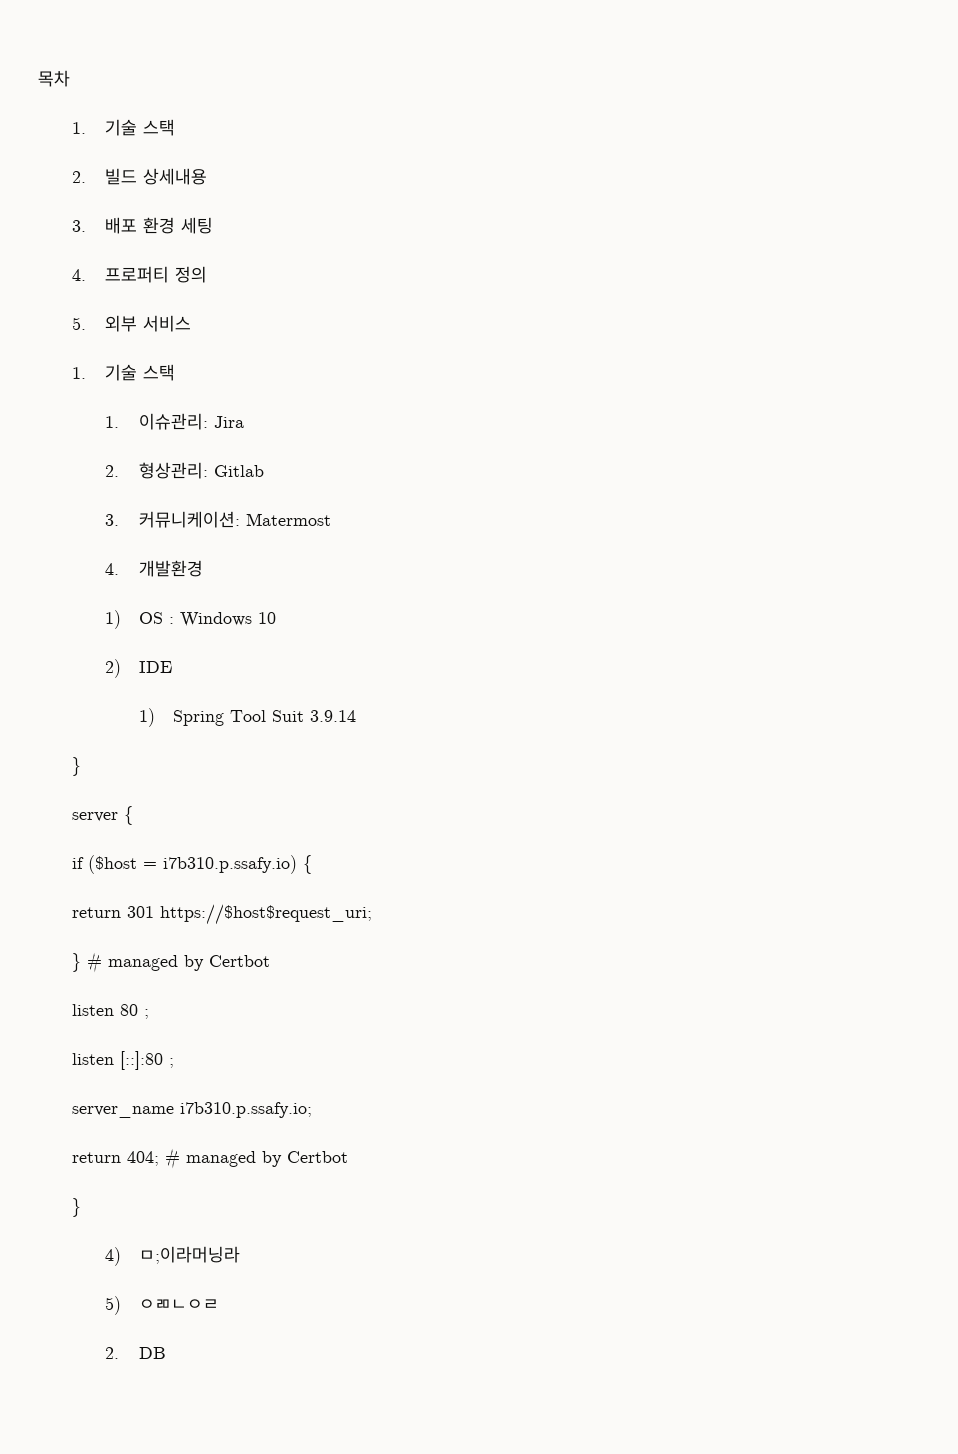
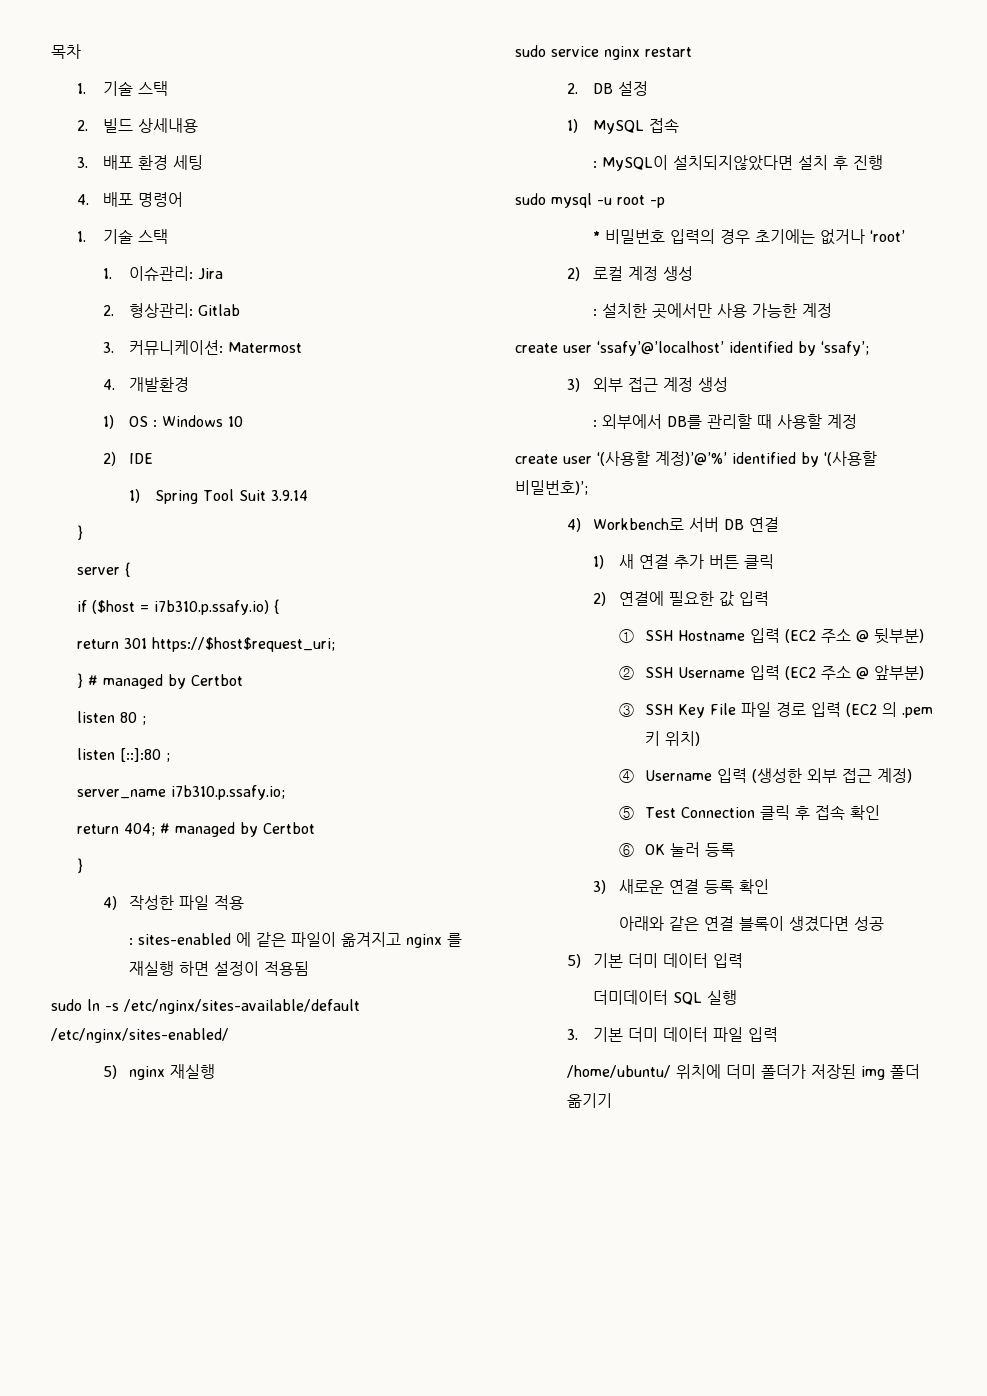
- 4. 프로퍼티 정의
- 5. 외부 서비스
+ 4. 배포 명령어
- 4) ㅁ;이라머닝라
- 5) ㅇㄻㄴㅇㄹ
- 2. DB
+ 4) 작성한 파일 적용
+ : sites-enabled 에 같은 파일이 옮겨지고 nginx 를 재실행 하면 설정이 적용됨
+ sudo ln -s /etc/nginx/sites-available/default /etc/nginx/sites-enabled/
+ 5) nginx 재실행
+ sudo service nginx restart
+ 2. DB 설정
+ 1) MySQL 접속
+ : MySQL이 설치되지않았다면 설치 후 진행
+ sudo mysql -u root -p
+ * 비밀번호 입력의 경우 초기에는 없거나 ‘root’
+ 2) 로컬 계정 생성
+ : 설치한 곳에서만 사용 가능한 계정
+ create user ‘ssafy’@’localhost’ identified by ‘ssafy’;
+ 3) 외부 접근 계정 생성
+ : 외부에서 DB를 관리할 때 사용할 계정
+ create user ‘(사용할 계정)’@’%’ identified by ‘(사용할 비밀번호)’;
+ 4) Workbench로 서버 DB 연결
+ 1) 새 연결 추가 버튼 클릭
+ 2) 연결에 필요한 값 입력
+ ① SSH Hostname 입력 (EC2 주소 @ 뒷부분)
+ ② SSH Username 입력 (EC2 주소 @ 앞부분)
+ ③ SSH Key File 파일 경로 입력 (EC2 의 .pem 키 위치)
+ ④ Username 입력 (생성한 외부 접근 계정)
+ ⑤ Test Connection 클릭 후 접속 확인
+ ⑥ OK 눌러 등록
+ 3) 새로운 연결 등록 확인
+ 아래와 같은 연결 블록이 생겼다면 성공
+ 5) 기본 더미 데이터 입력
+ 더미데이터 SQL 실행
+ 3. 기본 더미 데이터 파일 입력
+ /home/ubuntu/ 위치에 더미 폴더가 저장된 img 폴더 옮기기

